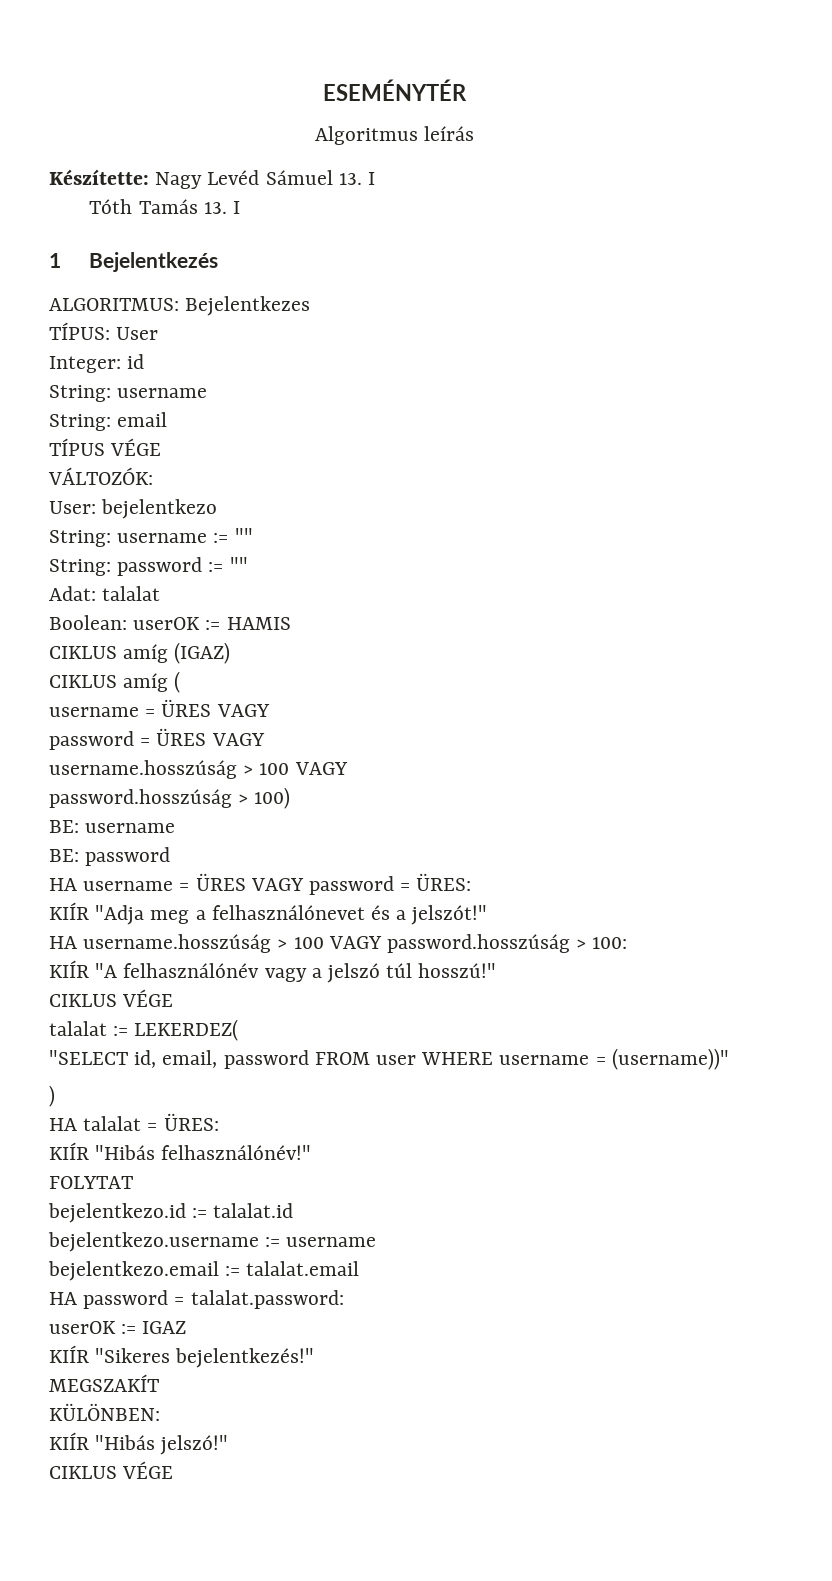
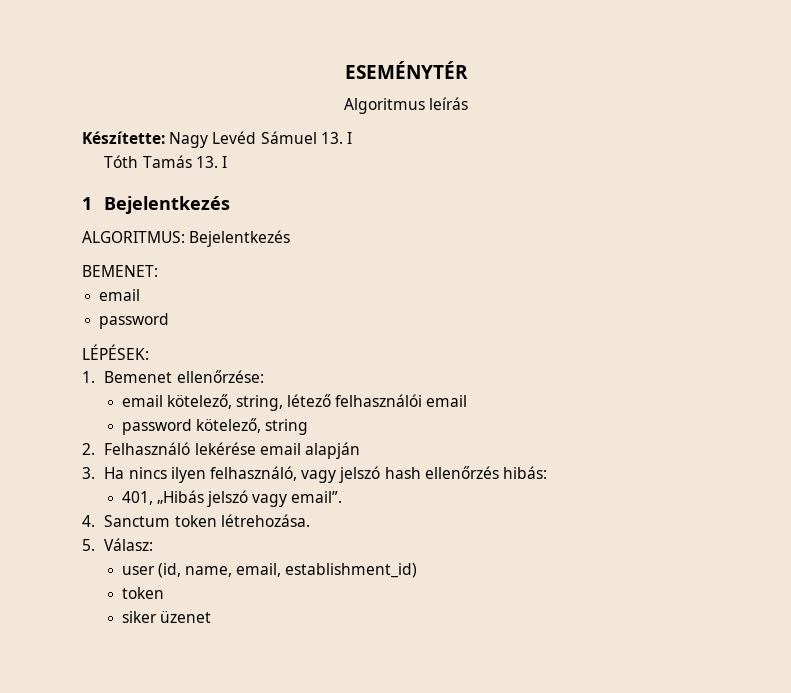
- ALGORITMUS: Bejelentkezes
- TÍPUS: User
- Integer: id
- String: username
- String: email
- TÍPUS VÉGE
- VÁLTOZÓK:
- User: bejelentkezo
- String: username := ""
- String: password := ""
- Adat: talalat
- Boolean: userOK := HAMIS
- CIKLUS amíg (IGAZ)
- CIKLUS amíg (
- username = ÜRES VAGY
- password = ÜRES VAGY
- username.hosszúság > 100 VAGY
- password.hosszúság > 100)
- BE: username
- BE: password
- HA username = ÜRES VAGY password = ÜRES:
- KIÍR "Adja meg a felhasználónevet és a jelszót!"
- HA username.hosszúság > 100 VAGY password.hosszúság > 100:
- KIÍR "A felhasználónév vagy a jelszó túl hosszú!"
- CIKLUS VÉGE
- talalat := LEKERDEZ(
- "SELECT id, email, password FROM user WHERE username = (username))"
- )
- HA talalat = ÜRES:
- KIÍR "Hibás felhasználónév!"
- FOLYTAT
- bejelentkezo.id := talalat.id
- bejelentkezo.username := username
- bejelentkezo.email := talalat.email
- HA password = talalat.password:
- userOK := IGAZ
- KIÍR "Sikeres bejelentkezés!"
- MEGSZAKÍT
- KÜLÖNBEN:
- KIÍR "Hibás jelszó!"
- CIKLUS VÉGE
+ ALGORITMUS: Bejelentkezés
+ BEMENET:
+ email
+ password
+ LÉPÉSEK:
+ 1. Bemenet ellenőrzése:
+ email kötelező, string, létező felhasználói email
+ password kötelező, string
+ 2. Felhasználó lekérése email alapján
+ 3. Ha nincs ilyen felhasználó, vagy jelszó hash ellenőrzés hibás:
+ 401, „Hibás jelszó vagy email”.
+ 4. Sanctum token létrehozása.
+ 5. Válasz:
+ user (id, name, email, establishment_id)
+ token
+ siker üzenet

